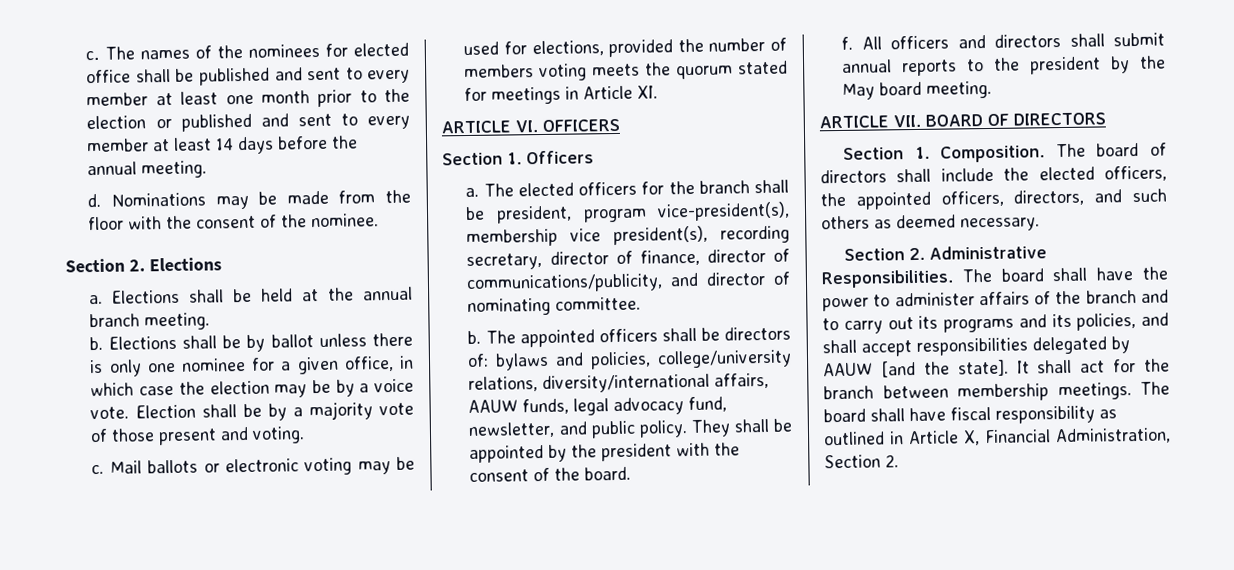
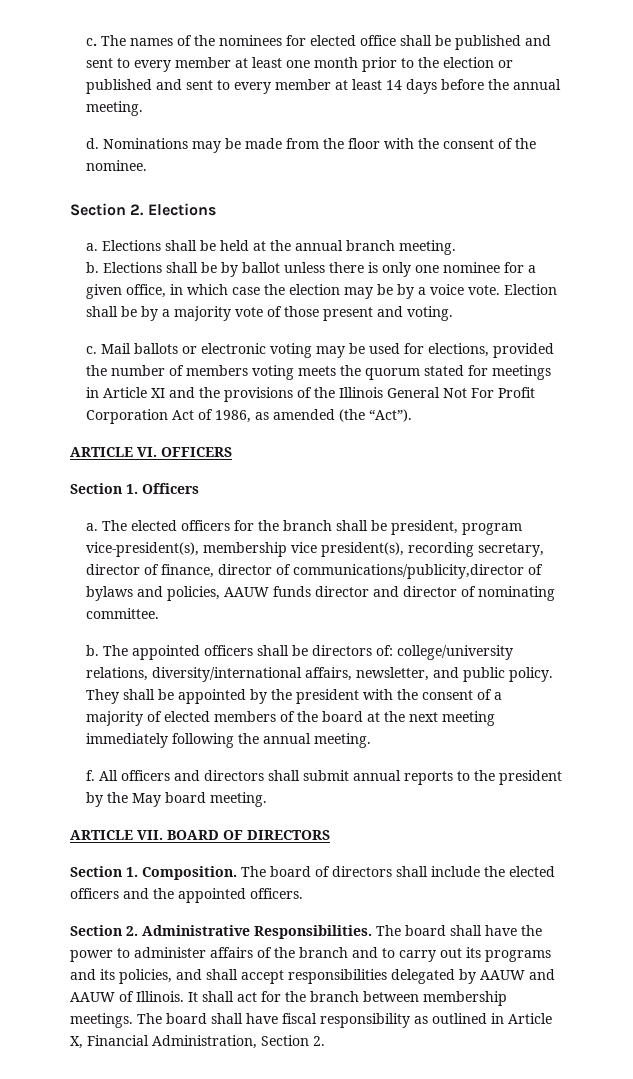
- Mail ballots or electronic voting may be used for elections, provided the number of members voting meets the quorum stated for meetings in Article XI.
+ Mail ballots or electronic voting may be used for elections, provided the number of members voting meets the quorum stated for meetings in Article XI and the provisions of the Illinois General Not For Profit Corporation Act of 1986, as amended (the “Act”).
- The elected officers for the branch shall be president, program vice-president(s), membership vice president(s), recording secretary, director of finance, director of communications/publicity, and director of nominating committee.
+ The elected officers for the branch shall be president, program vice-president(s), membership vice president(s), recording secretary, director of finance, director of communications/publicity,director of bylaws and policies, AAUW funds director and director of nominating committee.
- The appointed officers shall be directors of: bylaws and policies, college/university relations, diversity/international affairs, AAUW funds, legal advocacy fund, newsletter, and public policy.
+ The appointed officers shall be directors of: college/university relations, diversity/international affairs, newsletter, and public policy.
- They shall be appointed by the president with the consent of the board.
+ They shall be appointed by the president with the consent of a majority of elected members of the board at the next meeting immediately following the annual meeting.
- The board of directors shall include the elected officers, the appointed officers, directors, and such others as deemed necessary.
+ The board of directors shall include the elected officers and the appointed officers.
- The board shall have the power to administer affairs of the branch and to carry out its programs and its policies, and shall accept responsibilities delegated by AAUW [and the state].
+ The board shall have the power to administer affairs of the branch and to carry out its programs and its policies, and shall accept responsibilities delegated by AAUW and AAUW of Illinois.

